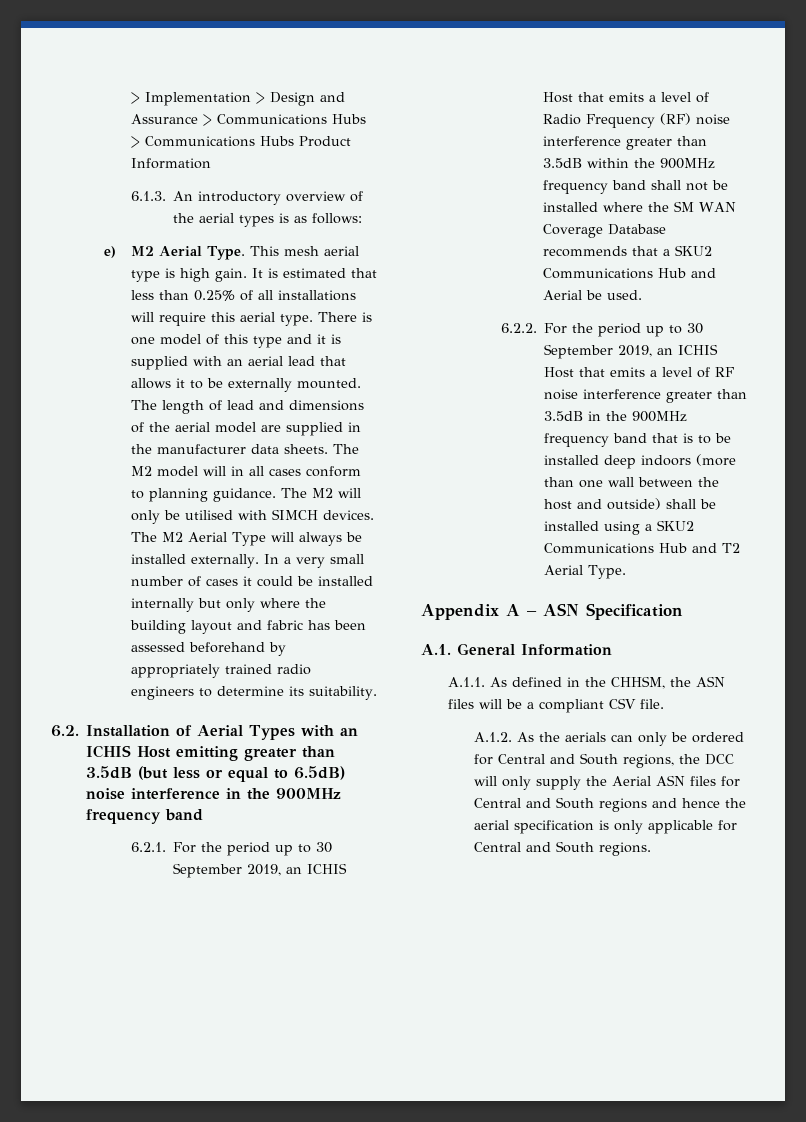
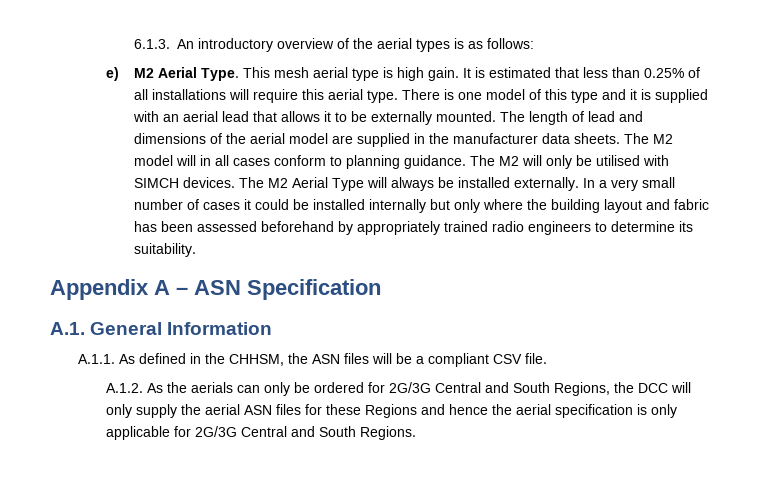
- > Implementation > Design and Assurance > Communications Hubs > Communications Hubs Product Information
- 6.2. Installation of Aerial Types with an ICHIS Host emitting greater than 3.5dB (but less or equal to 6.5dB) noise interference in the 900MHz frequency band
- 6.2.1. For the period up to 30 September 2019, an ICHIS Host that emits a level of Radio Frequency (RF) noise interference greater than 3.5dB within the 900MHz frequency band shall not be installed where the SM WAN Coverage Database recommends that a SKU2 Communications Hub and Aerial be used.
- 6.2.2. For the period up to 30 September 2019, an ICHIS Host that emits a level of RF noise interference greater than 3.5dB in the 900MHz frequency band that is to be installed deep indoors (more than one wall between the host and outside) shall be installed using a SKU2 Communications Hub and T2 Aerial Type.
- A.1.2. As the aerials can only be ordered for Central and South regions, the DCC will only supply the Aerial ASN files for Central and South regions and hence the aerial specification is only applicable for Central and South regions.
+ A.1.2. As the aerials can only be ordered for 2G/3G Central and South Regions, the DCC will only supply the aerial ASN files for these Regions and hence the aerial specification is only applicable for 2G/3G Central and South Regions.

